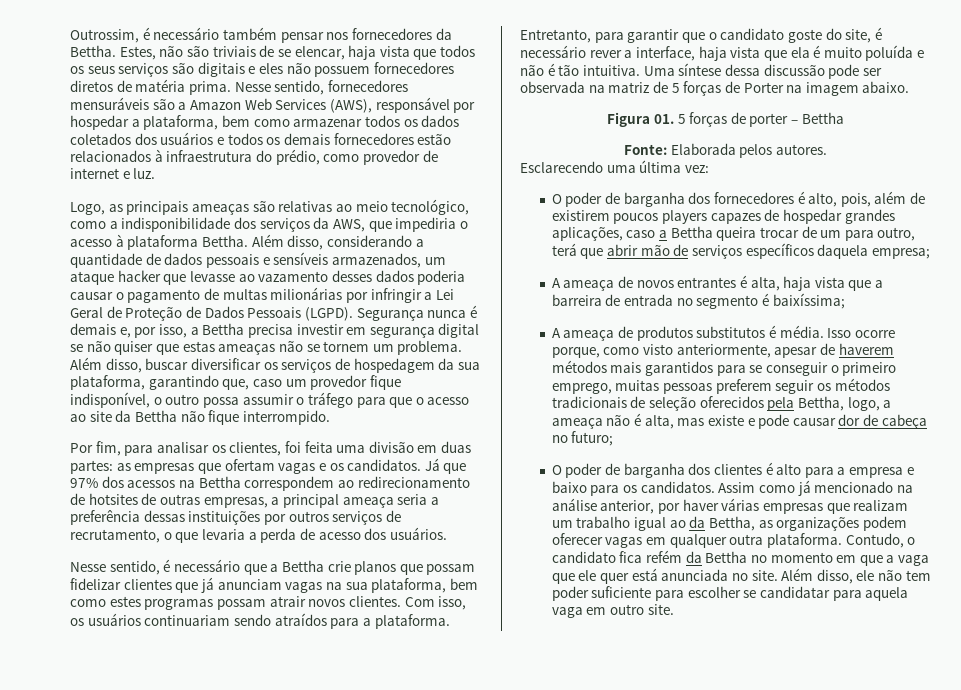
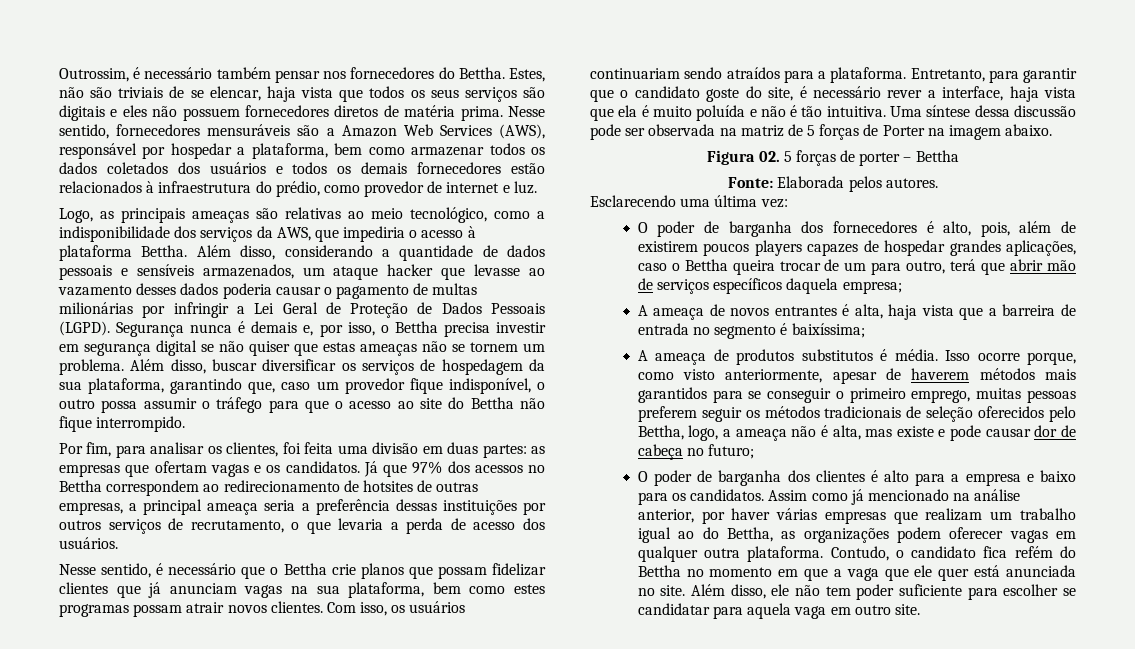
- Outrossim, é necessário também pensar nos fornecedores da Bettha.
+ Outrossim, é necessário também pensar nos fornecedores do Bettha.
- Segurança nunca é demais e, por isso, a Bettha precisa investir em segurança digital se não quiser que estas ameaças não se tornem um problema.
+ Segurança nunca é demais e, por isso, o Bettha precisa investir em segurança digital se não quiser que estas ameaças não se tornem um problema.
- Além disso, buscar diversificar os serviços de hospedagem da sua plataforma, garantindo que, caso um provedor fique indisponível, o outro possa assumir o tráfego para que o acesso ao site da Bettha não fique interrompido.
+ Além disso, buscar diversificar os serviços de hospedagem da sua plataforma, garantindo que, caso um provedor fique indisponível, o outro possa assumir o tráfego para que o acesso ao site do Bettha não fique interrompido.
- Já que 97% dos acessos na Bettha correspondem ao redirecionamento de hotsites de outras empresas, a principal ameaça seria a preferência dessas instituições por outros serviços de recrutamento, o que levaria a perda de acesso dos usuários.
+ Já que 97% dos acessos no Bettha correspondem ao redirecionamento de hotsites de outras empresas, a principal ameaça seria a preferência dessas instituições por outros serviços de recrutamento, o que levaria a perda de acesso dos usuários.
- Nesse sentido, é necessário que a Bettha crie planos que possam fidelizar clientes que já anunciam vagas na sua plataforma, bem como estes programas possam atrair novos clientes.
+ Nesse sentido, é necessário que o Bettha crie planos que possam fidelizar clientes que já anunciam vagas na sua plataforma, bem como estes programas possam atrair novos clientes.
- Figura 01. 5 forças de porter – Bettha
+ Figura 02. 5 forças de porter – Bettha
- O poder de barganha dos fornecedores é alto, pois, além de existirem poucos players capazes de hospedar grandes aplicações, caso a Bettha queira trocar de um para outro, terá que abrir mão de serviços específicos daquela empresa;
+ O poder de barganha dos fornecedores é alto, pois, além de existirem poucos players capazes de hospedar grandes aplicações, caso o Bettha queira trocar de um para outro, terá que abrir mão de serviços específicos daquela empresa;
- Isso ocorre porque, como visto anteriormente, apesar de haverem métodos mais garantidos para se conseguir o primeiro emprego, muitas pessoas preferem seguir os métodos tradicionais de seleção oferecidos pela Bettha, logo, a ameaça não é alta, mas existe e pode causar dor de cabeça no futuro;
+ Isso ocorre porque, como visto anteriormente, apesar de haverem métodos mais garantidos para se conseguir o primeiro emprego, muitas pessoas preferem seguir os métodos tradicionais de seleção oferecidos pelo Bettha, logo, a ameaça não é alta, mas existe e pode causar dor de cabeça no futuro;
- Assim como já mencionado na análise anterior, por haver várias empresas que realizam um trabalho igual ao da Bettha, as organizações podem oferecer vagas em qualquer outra plataforma.
+ Assim como já mencionado na análise anterior, por haver várias empresas que realizam um trabalho igual ao do Bettha, as organizações podem oferecer vagas em qualquer outra plataforma.
- Contudo, o candidato fica refém da Bettha no momento em que a vaga que ele quer está anunciada no site.
+ Contudo, o candidato fica refém do Bettha no momento em que a vaga que ele quer está anunciada no site.

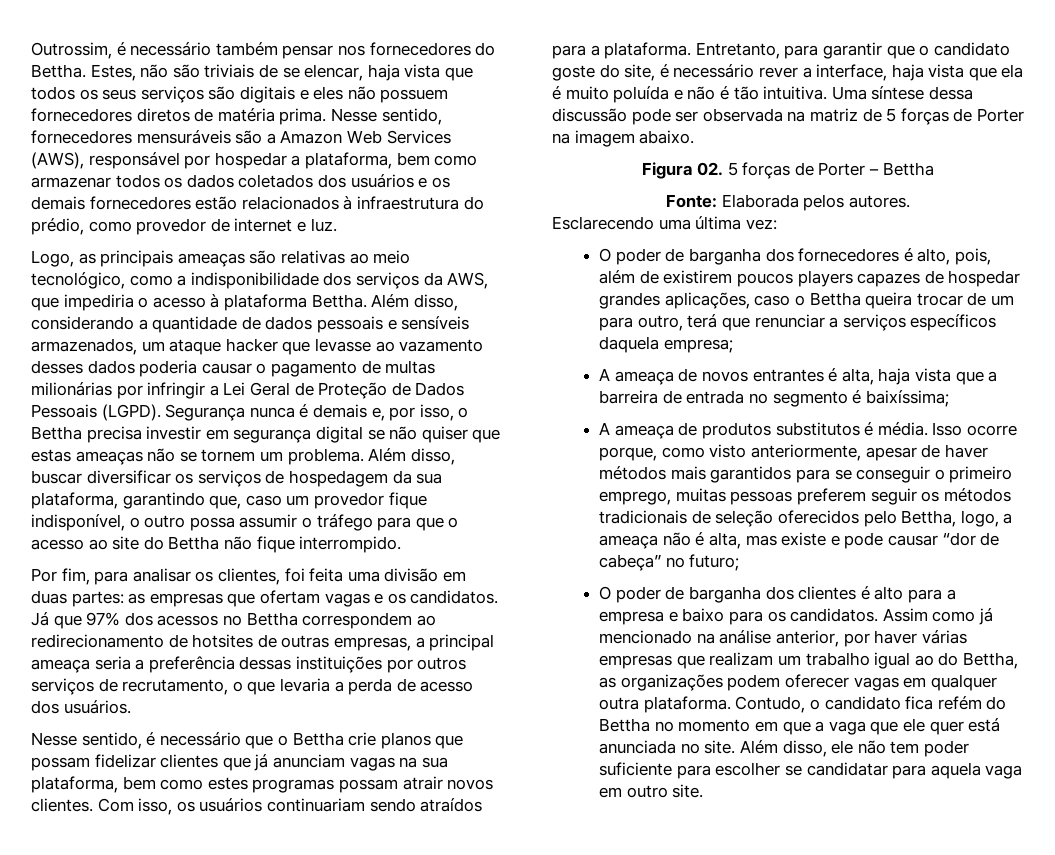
- Nesse sentido, fornecedores mensuráveis são a Amazon Web Services (AWS), responsável por hospedar a plataforma, bem como armazenar todos os dados coletados dos usuários e todos os demais fornecedores estão relacionados à infraestrutura do prédio, como provedor de internet e luz.
+ Nesse sentido, fornecedores mensuráveis são a Amazon Web Services (AWS), responsável por hospedar a plataforma, bem como armazenar todos os dados coletados dos usuários e os demais fornecedores estão relacionados à infraestrutura do prédio, como provedor de internet e luz.
- Figura 02. 5 forças de porter – Bettha
+ Figura 02. 5 forças de Porter – Bettha
- O poder de barganha dos fornecedores é alto, pois, além de existirem poucos players capazes de hospedar grandes aplicações, caso o Bettha queira trocar de um para outro, terá que abrir mão de serviços específicos daquela empresa;
+ O poder de barganha dos fornecedores é alto, pois, além de existirem poucos players capazes de hospedar grandes aplicações, caso o Bettha queira trocar de um para outro, terá que renunciar a serviços específicos daquela empresa;
- Isso ocorre porque, como visto anteriormente, apesar de haverem métodos mais garantidos para se conseguir o primeiro emprego, muitas pessoas preferem seguir os métodos tradicionais de seleção oferecidos pelo Bettha, logo, a ameaça não é alta, mas existe e pode causar dor de cabeça no futuro;
+ Isso ocorre porque, como visto anteriormente, apesar de haver métodos mais garantidos para se conseguir o primeiro emprego, muitas pessoas preferem seguir os métodos tradicionais de seleção oferecidos pelo Bettha, logo, a ameaça não é alta, mas existe e pode causar “dor de cabeça” no futuro;

